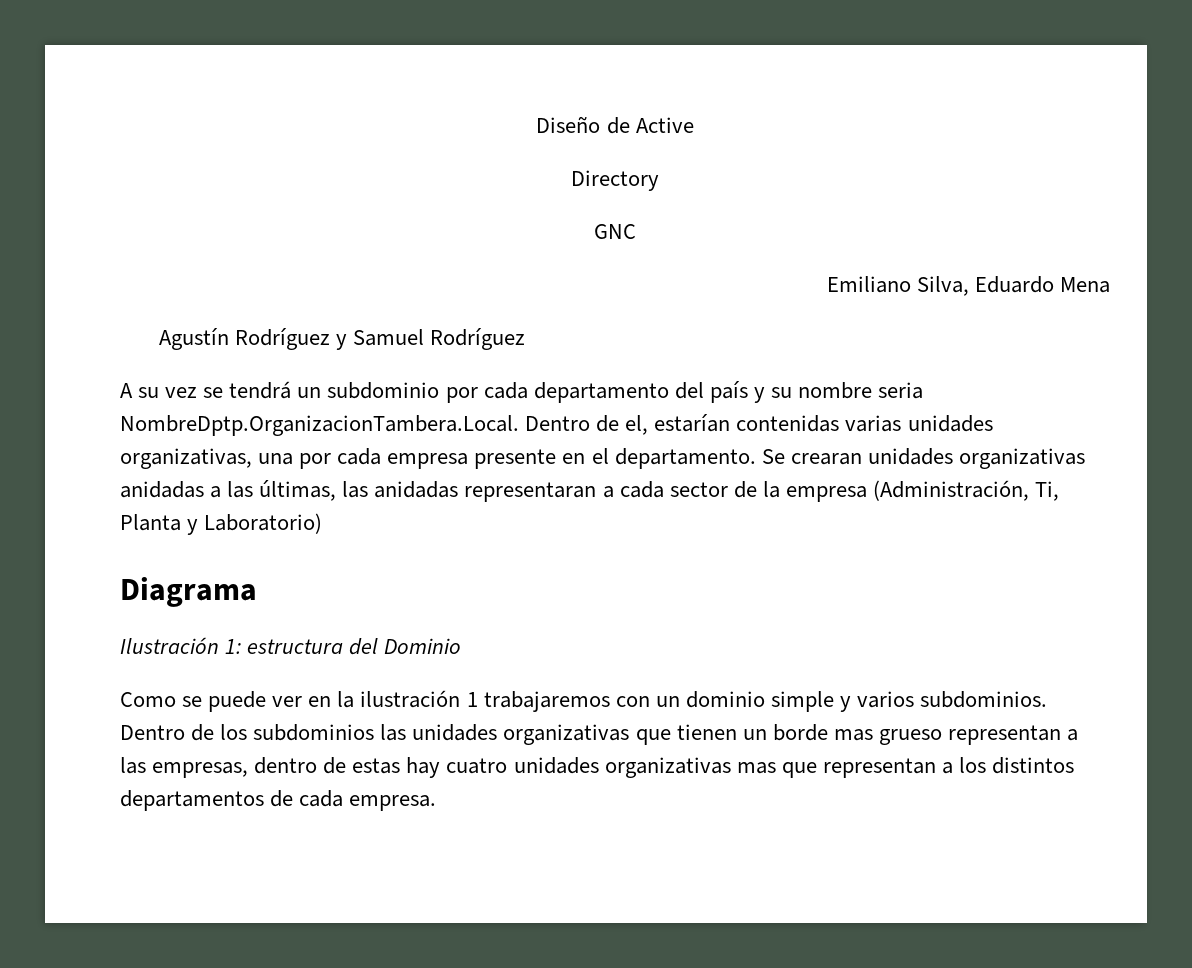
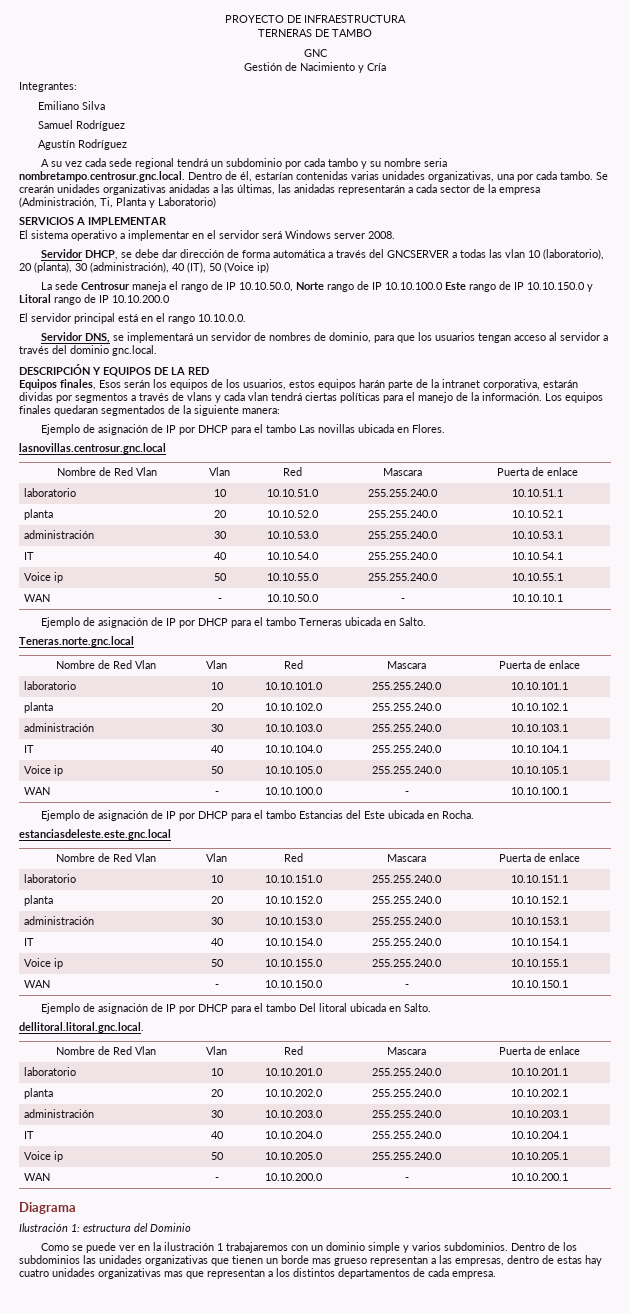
- Diseño de Active
- Directory
+ PROYECTO DE INFRAESTRUCTURA
+ TERNERAS DE TAMBO
  GNC
- Emiliano Silva, Eduardo Mena
+ Gestión de Nacimiento y Cría
+ Integrantes:
+ Emiliano Silva
+ Samuel Rodríguez
- Agustín Rodríguez y Samuel Rodríguez
+ Agustín Rodríguez
- A su vez se tendrá un subdominio por cada departamento del país y su nombre seria NombreDptp.OrganizacionTambera.Local. Dentro de el, estarían contenidas varias unidades organizativas, una por cada empresa presente en el departamento. Se crearan unidades organizativas anidadas a las últimas, las anidadas representaran a cada sector de la empresa (Administración, Ti, Planta y Laboratorio)
+ A su vez cada sede regional tendrá un subdominio por cada tambo y su nombre seria nombretampo.centrosur.gnc.local. Dentro de él, estarían contenidas varias unidades organizativas, una por cada tambo. Se crearán unidades organizativas anidadas a las últimas, las anidadas representarán a cada sector de la empresa (Administración, Ti, Planta y Laboratorio)
+ SERVICIOS A IMPLEMENTAR
+ El sistema operativo a implementar en el servidor será Windows server 2008.
+ Servidor DHCP, se debe dar dirección de forma automática a través del GNCSERVER a todas las vlan 10 (laboratorio), 20 (planta), 30 (administración), 40 (IT), 50 (Voice ip)
+ La sede Centrosur maneja el rango de IP 10.10.50.0, Norte rango de IP 10.10.100.0 Este rango de IP 10.10.150.0 y Litoral rango de IP 10.10.200.0
+ El servidor principal está en el rango 10.10.0.0.
+ Servidor DNS, se implementará un servidor de nombres de dominio, para que los usuarios tengan acceso al servidor a través del dominio gnc.local.
+ DESCRIPCIÓN Y EQUIPOS DE LA RED
+ Equipos finales, Esos serán los equipos de los usuarios, estos equipos harán parte de la intranet corporativa, estarán dividas por segmentos a través de vlans y cada vlan tendrá ciertas políticas para el manejo de la información. Los equipos finales quedaran segmentados de la siguiente manera:
+ Ejemplo de asignación de IP por DHCP para el tambo Las novillas ubicada en Flores.
+ lasnovillas.centrosur.gnc.local
+ Nombre de Red Vlan | Vlan | Red | Mascara | Puerta de enlace
+ laboratorio | 10 | 10.10.51.0 | 255.255.240.0 | 10.10.51.1
+ planta | 20 | 10.10.52.0 | 255.255.240.0 | 10.10.52.1
+ administración | 30 | 10.10.53.0 | 255.255.240.0 | 10.10.53.1
+ IT | 40 | 10.10.54.0 | 255.255.240.0 | 10.10.54.1
+ Voice ip | 50 | 10.10.55.0 | 255.255.240.0 | 10.10.55.1
+ WAN | - | 10.10.50.0 | - | 10.10.10.1
+ Ejemplo de asignación de IP por DHCP para el tambo Terneras ubicada en Salto.
+ Teneras.norte.gnc.local
+ Nombre de Red Vlan | Vlan | Red | Mascara | Puerta de enlace
+ laboratorio | 10 | 10.10.101.0 | 255.255.240.0 | 10.10.101.1
+ planta | 20 | 10.10.102.0 | 255.255.240.0 | 10.10.102.1
+ administración | 30 | 10.10.103.0 | 255.255.240.0 | 10.10.103.1
+ IT | 40 | 10.10.104.0 | 255.255.240.0 | 10.10.104.1
+ Voice ip | 50 | 10.10.105.0 | 255.255.240.0 | 10.10.105.1
+ WAN | - | 10.10.100.0 | - | 10.10.100.1
+ Ejemplo de asignación de IP por DHCP para el tambo Estancias del Este ubicada en Rocha.
+ estanciasdeleste.este.gnc.local
+ Nombre de Red Vlan | Vlan | Red | Mascara | Puerta de enlace
+ laboratorio | 10 | 10.10.151.0 | 255.255.240.0 | 10.10.151.1
+ planta | 20 | 10.10.152.0 | 255.255.240.0 | 10.10.152.1
+ administración | 30 | 10.10.153.0 | 255.255.240.0 | 10.10.153.1
+ IT | 40 | 10.10.154.0 | 255.255.240.0 | 10.10.154.1
+ Voice ip | 50 | 10.10.155.0 | 255.255.240.0 | 10.10.155.1
+ WAN | - | 10.10.150.0 | - | 10.10.150.1
+ Ejemplo de asignación de IP por DHCP para el tambo Del litoral ubicada en Salto.
+ dellitoral.litoral.gnc.local.
+ Nombre de Red Vlan | Vlan | Red | Mascara | Puerta de enlace
+ laboratorio | 10 | 10.10.201.0 | 255.255.240.0 | 10.10.201.1
+ planta | 20 | 10.10.202.0 | 255.255.240.0 | 10.10.202.1
+ administración | 30 | 10.10.203.0 | 255.255.240.0 | 10.10.203.1
+ IT | 40 | 10.10.204.0 | 255.255.240.0 | 10.10.204.1
+ Voice ip | 50 | 10.10.205.0 | 255.255.240.0 | 10.10.205.1
+ WAN | - | 10.10.200.0 | - | 10.10.200.1

